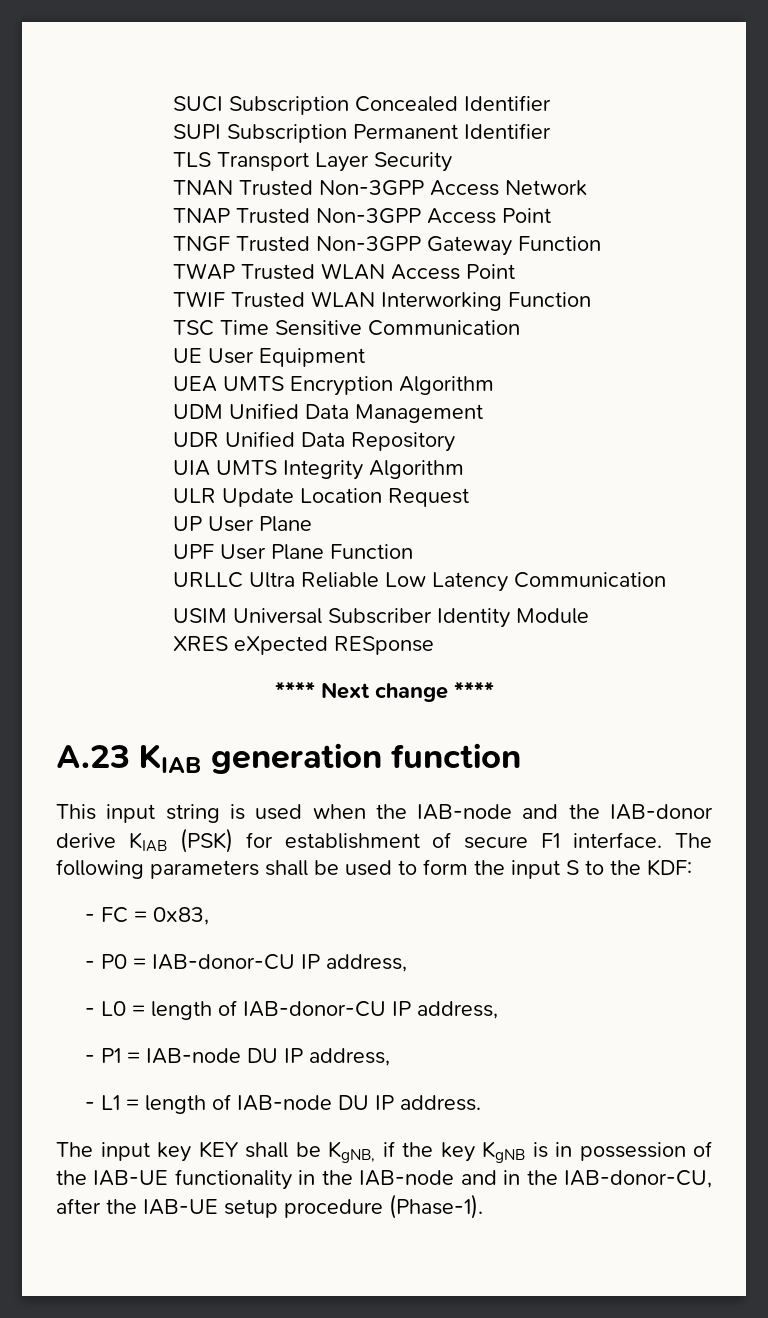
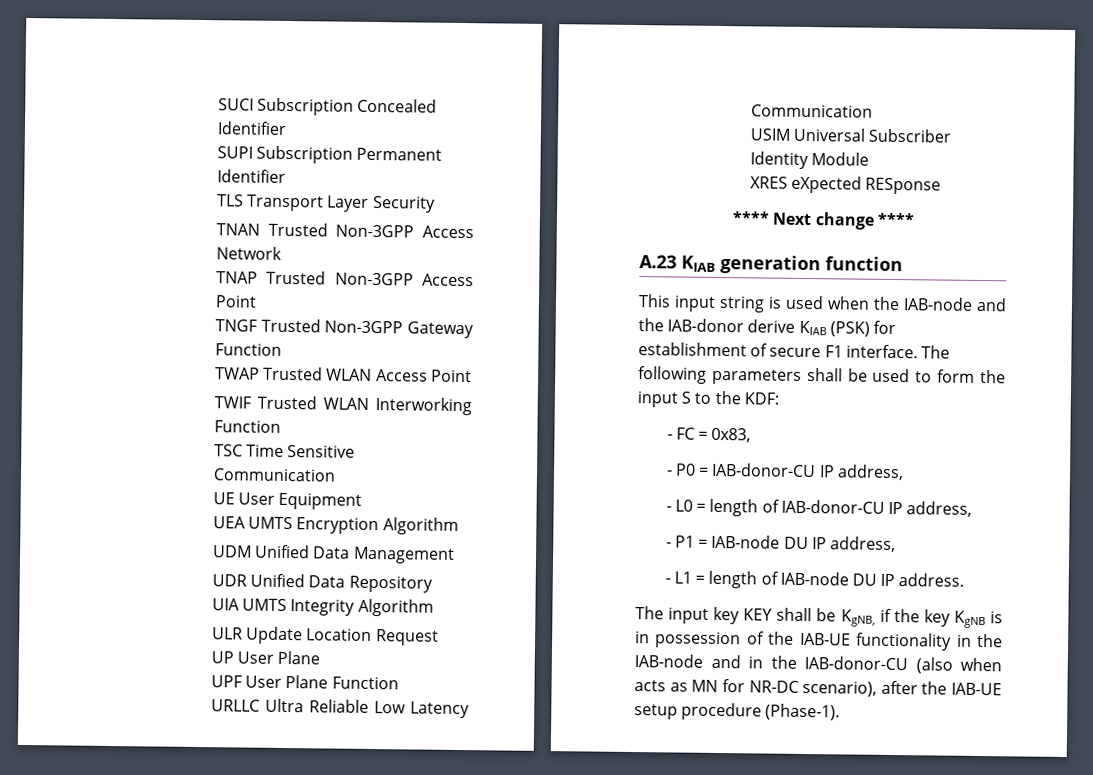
- The input key KEY shall be KgNB, if the key KgNB is in possession of the IAB-UE functionality in the IAB-node and in the IAB-donor-CU, after the IAB-UE setup procedure (Phase-1).
+ The input key KEY shall be KgNB, if the key KgNB is in possession of the IAB-UE functionality in the IAB-node and in the IAB-donor-CU (also when acts as MN for NR-DC scenario), after the IAB-UE setup procedure (Phase-1).

